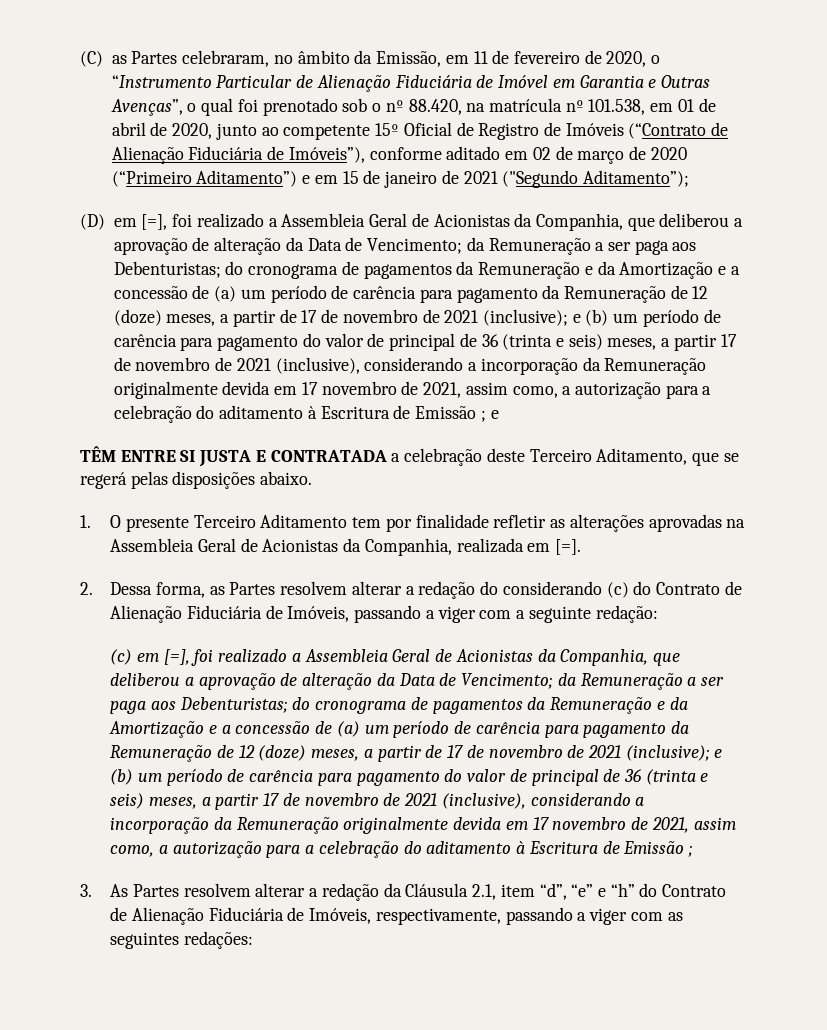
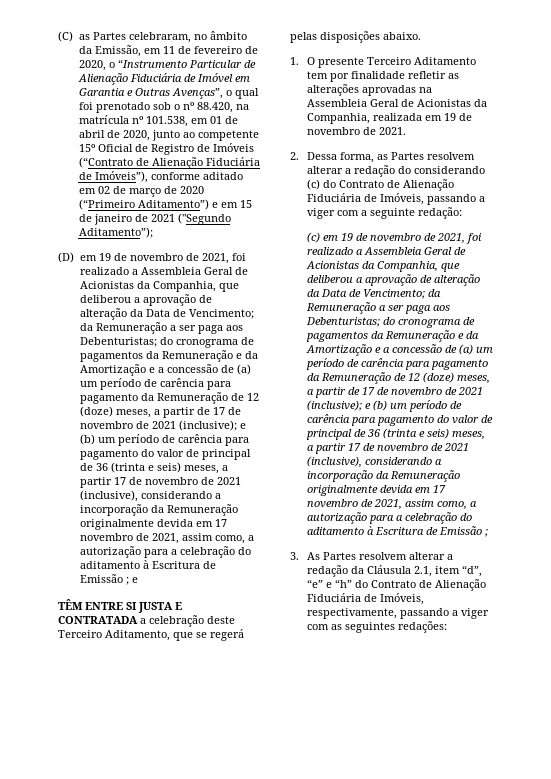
- (D) em [=], foi realizado a Assembleia Geral de Acionistas da Companhia, que deliberou a aprovação de alteração da Data de Vencimento;
+ (D) em 19 de novembro de 2021, foi realizado a Assembleia Geral de Acionistas da Companhia, que deliberou a aprovação de alteração da Data de Vencimento;
- 1. O presente Terceiro Aditamento tem por finalidade refletir as alterações aprovadas na Assembleia Geral de Acionistas da Companhia, realizada em [=].
+ 1. O presente Terceiro Aditamento tem por finalidade refletir as alterações aprovadas na Assembleia Geral de Acionistas da Companhia, realizada em 19 de novembro de 2021.
- (c) em [=], foi realizado a Assembleia Geral de Acionistas da Companhia, que deliberou a aprovação de alteração da Data de Vencimento;
+ (c) em 19 de novembro de 2021, foi realizado a Assembleia Geral de Acionistas da Companhia, que deliberou a aprovação de alteração da Data de Vencimento;

